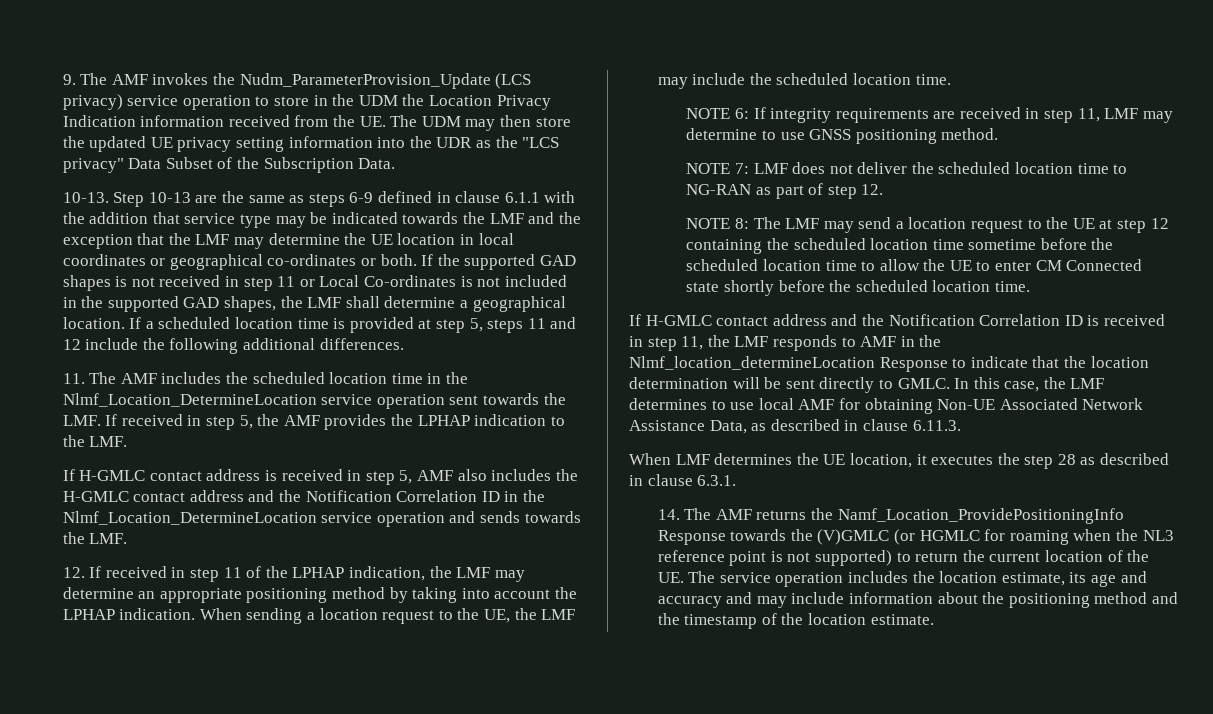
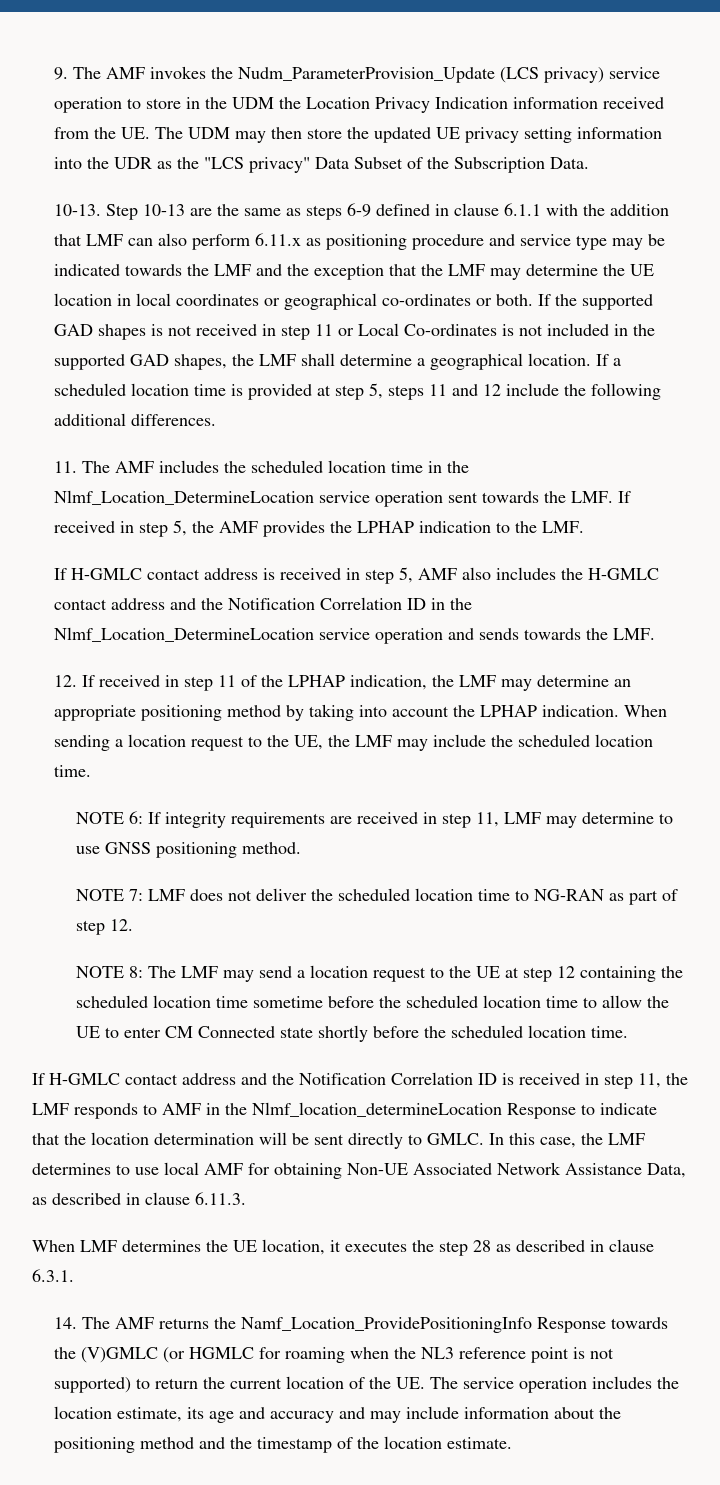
- Step 10-13 are the same as steps 6-9 defined in clause 6.1.1 with the addition that service type may be indicated towards the LMF and the exception that the LMF may determine the UE location in local coordinates or geographical co-ordinates or both.
+ Step 10-13 are the same as steps 6-9 defined in clause 6.1.1 with the addition that LMF can also perform 6.11.x as positioning procedure and service type may be indicated towards the LMF and the exception that the LMF may determine the UE location in local coordinates or geographical co-ordinates or both.

